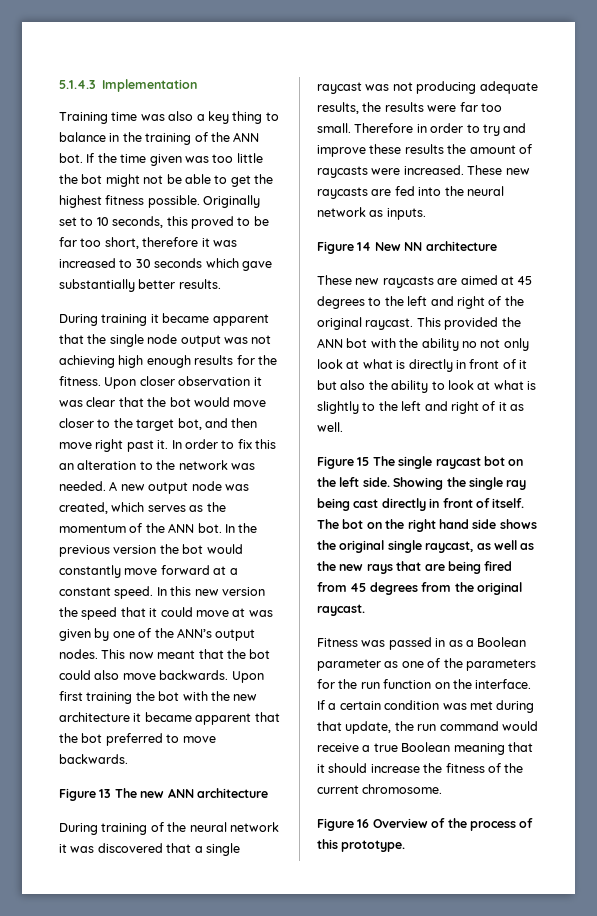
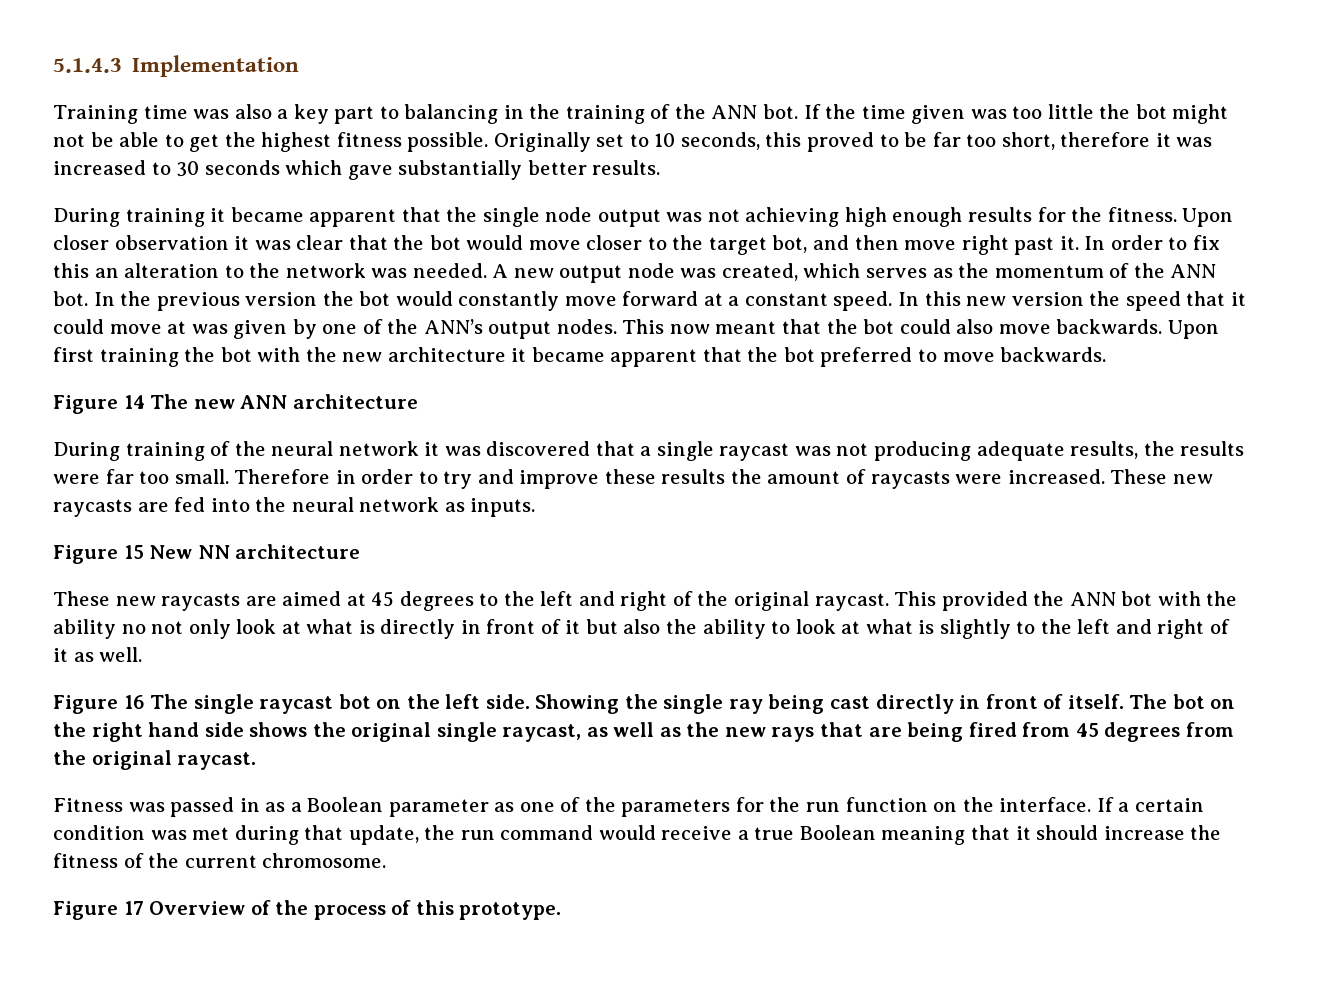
- Training time was also a key thing to balance in the training of the ANN bot.
+ Training time was also a key part to balancing in the training of the ANN bot.
- Figure 13 The new ANN architecture
+ Figure 14 The new ANN architecture
- Figure 14 New NN architecture
+ Figure 15 New NN architecture
- Figure 15 The single raycast bot on the left side.
+ Figure 16 The single raycast bot on the left side.
- Figure 16 Overview of the process of this prototype.
+ Figure 17 Overview of the process of this prototype.

